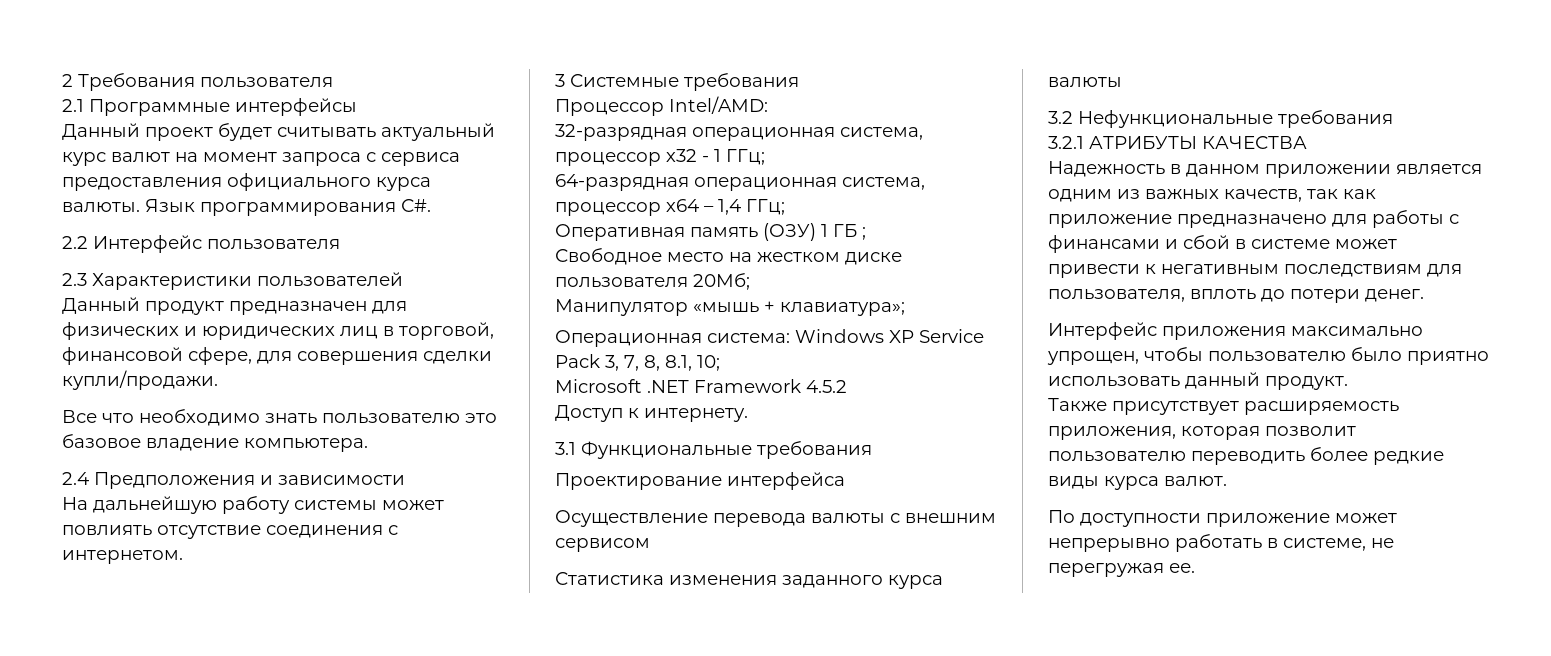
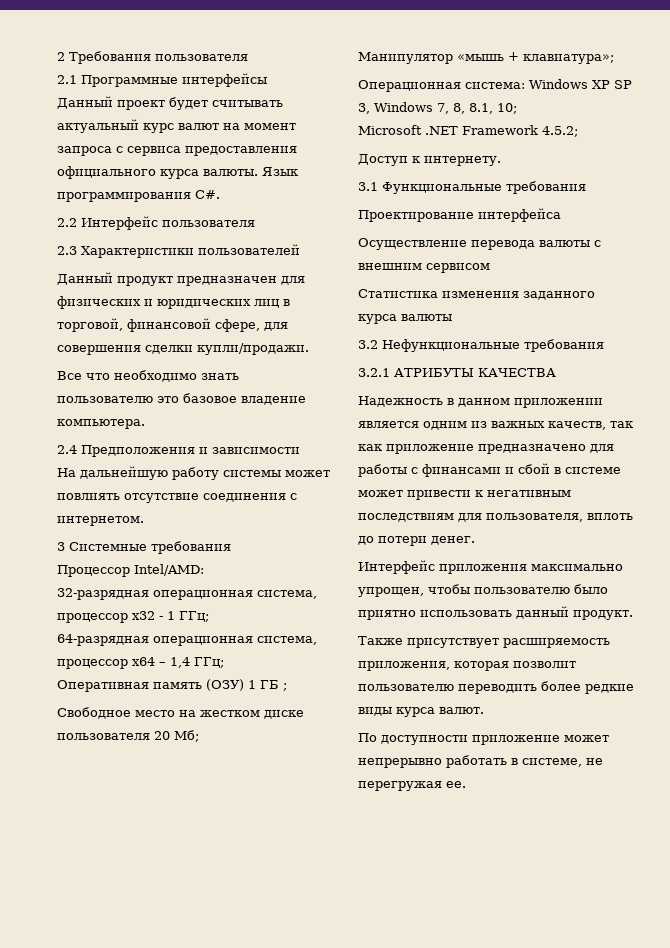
- Свободное место на жестком диске пользователя 20Mб;
+ Свободное место на жестком диске пользователя 20 Mб;
- Операционная система: Windows XP Service Pack 3, 7, 8, 8.1, 10;
+ Операционная система: Windows XP SP 3, Windows 7, 8, 8.1, 10;
- Microsoft .NET Framework 4.5.2
+ Microsoft .NET Framework 4.5.2;

